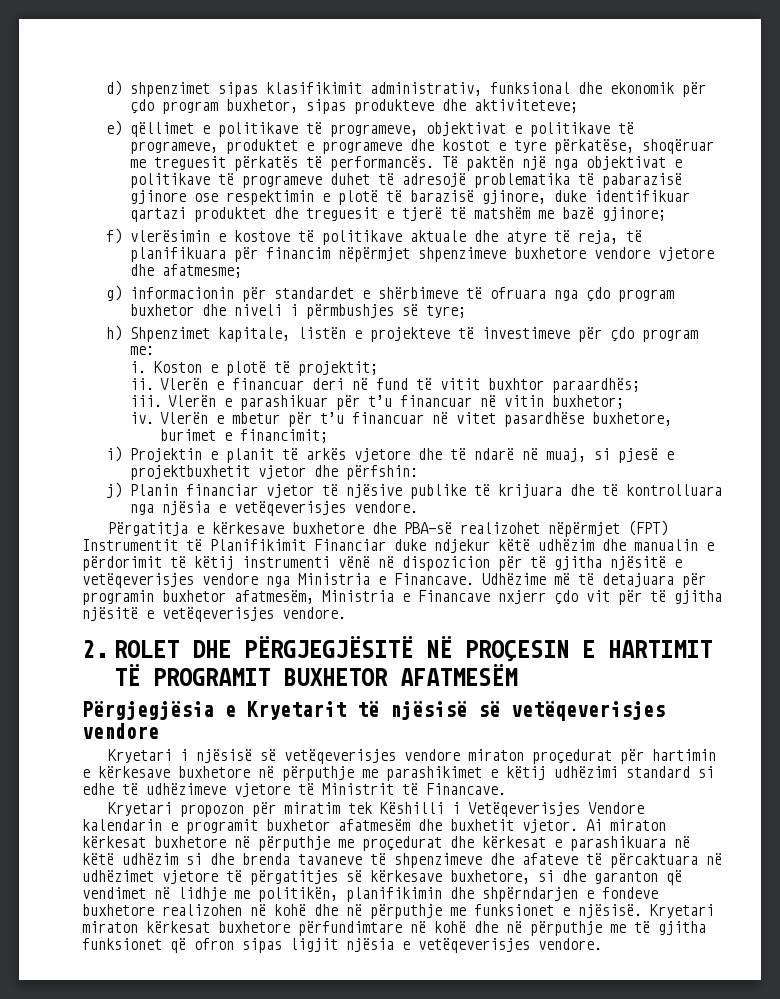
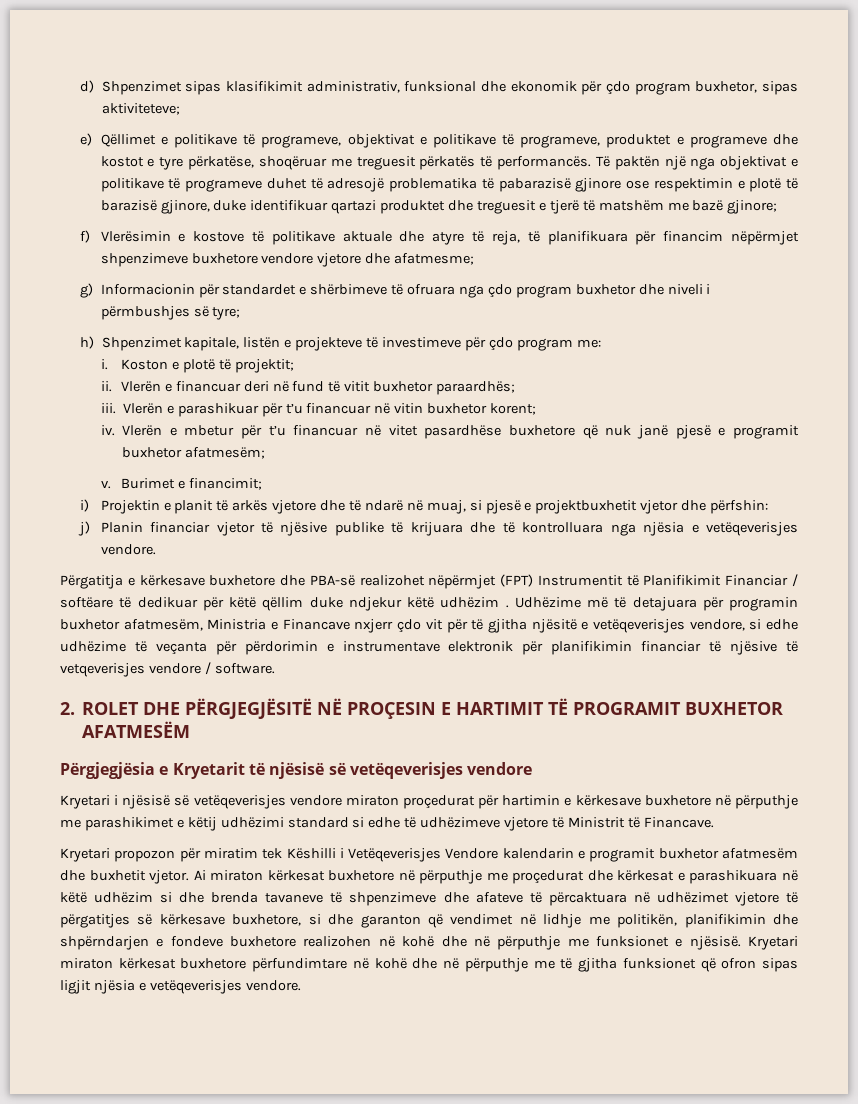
- d) shpenzimet sipas klasifikimit administrativ, funksional dhe ekonomik për çdo program buxhetor, sipas produkteve dhe aktiviteteve;
+ d) Shpenzimet sipas klasifikimit administrativ, funksional dhe ekonomik për çdo program buxhetor, sipas aktiviteteve;
- e) qëllimet e politikave të programeve, objektivat e politikave të programeve, produktet e programeve dhe kostot e tyre përkatëse, shoqëruar me treguesit përkatës të performancës.
+ e) Qëllimet e politikave të programeve, objektivat e politikave të programeve, produktet e programeve dhe kostot e tyre përkatëse, shoqëruar me treguesit përkatës të performancës.
- f) vlerësimin e kostove të politikave aktuale dhe atyre të reja, të planifikuara për financim nëpërmjet shpenzimeve buxhetore vendore vjetore dhe afatmesme;
+ f) Vlerësimin e kostove të politikave aktuale dhe atyre të reja, të planifikuara për financim nëpërmjet shpenzimeve buxhetore vendore vjetore dhe afatmesme;
- g) informacionin për standardet e shërbimeve të ofruara nga çdo program buxhetor dhe niveli i përmbushjes së tyre;
+ g) Informacionin për standardet e shërbimeve të ofruara nga çdo program buxhetor dhe niveli i përmbushjes së tyre;
- Vlerën e financuar deri në fund të vitit buxhtor paraardhës;
+ Vlerën e financuar deri në fund të vitit buxhetor paraardhës;
- Vlerën e parashikuar për t’u financuar në vitin buxhetor;
+ Vlerën e parashikuar për t’u financuar në vitin buxhetor korent;
- Vlerën e mbetur për t’u financuar në vitet pasardhëse buxhetore, burimet e financimit;
+ Vlerën e mbetur për t’u financuar në vitet pasardhëse buxhetore që nuk janë pjesë e programit buxhetor afatmesëm;
+ v. Burimet e financimit;
- Përgatitja e kërkesave buxhetore dhe PBA-së realizohet nëpërmjet (FPT) Instrumentit të Planifikimit Financiar duke ndjekur këtë udhëzim dhe manualin e përdorimit të këtij instrumenti vënë në dispozicion për të gjitha njësitë e vetëqeverisjes vendore nga Ministria e Financave.
+ Përgatitja e kërkesave buxhetore dhe PBA-së realizohet nëpërmjet (FPT) Instrumentit të Planifikimit Financiar / softëare të dedikuar për këtë qëllim duke ndjekur këtë udhëzim .
- Udhëzime më të detajuara për programin buxhetor afatmesëm, Ministria e Financave nxjerr çdo vit për të gjitha njësitë e vetëqeverisjes vendore.
+ Udhëzime më të detajuara për programin buxhetor afatmesëm, Ministria e Financave nxjerr çdo vit për të gjitha njësitë e vetëqeverisjes vendore, si edhe udhëzime të veçanta për përdorimin e instrumentave elektronik për planifikimin financiar të njësive të vetqeverisjes vendore / software.

